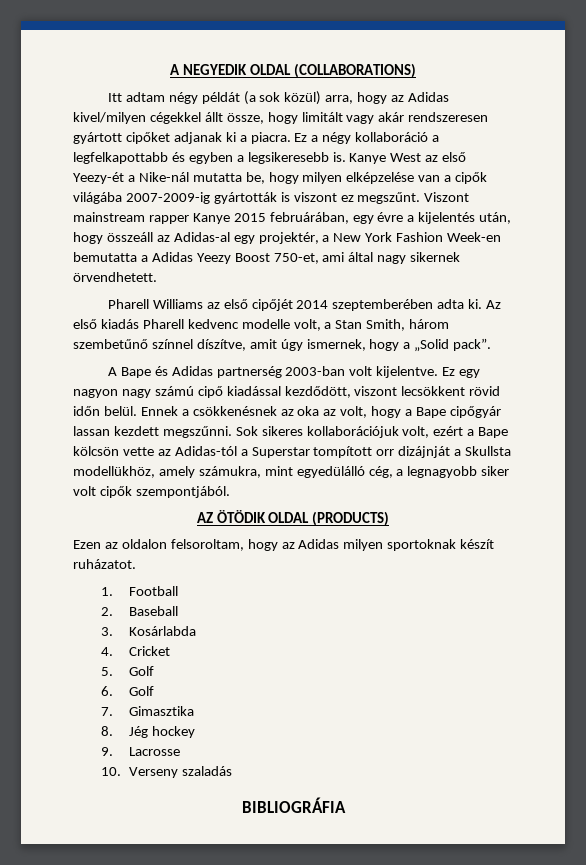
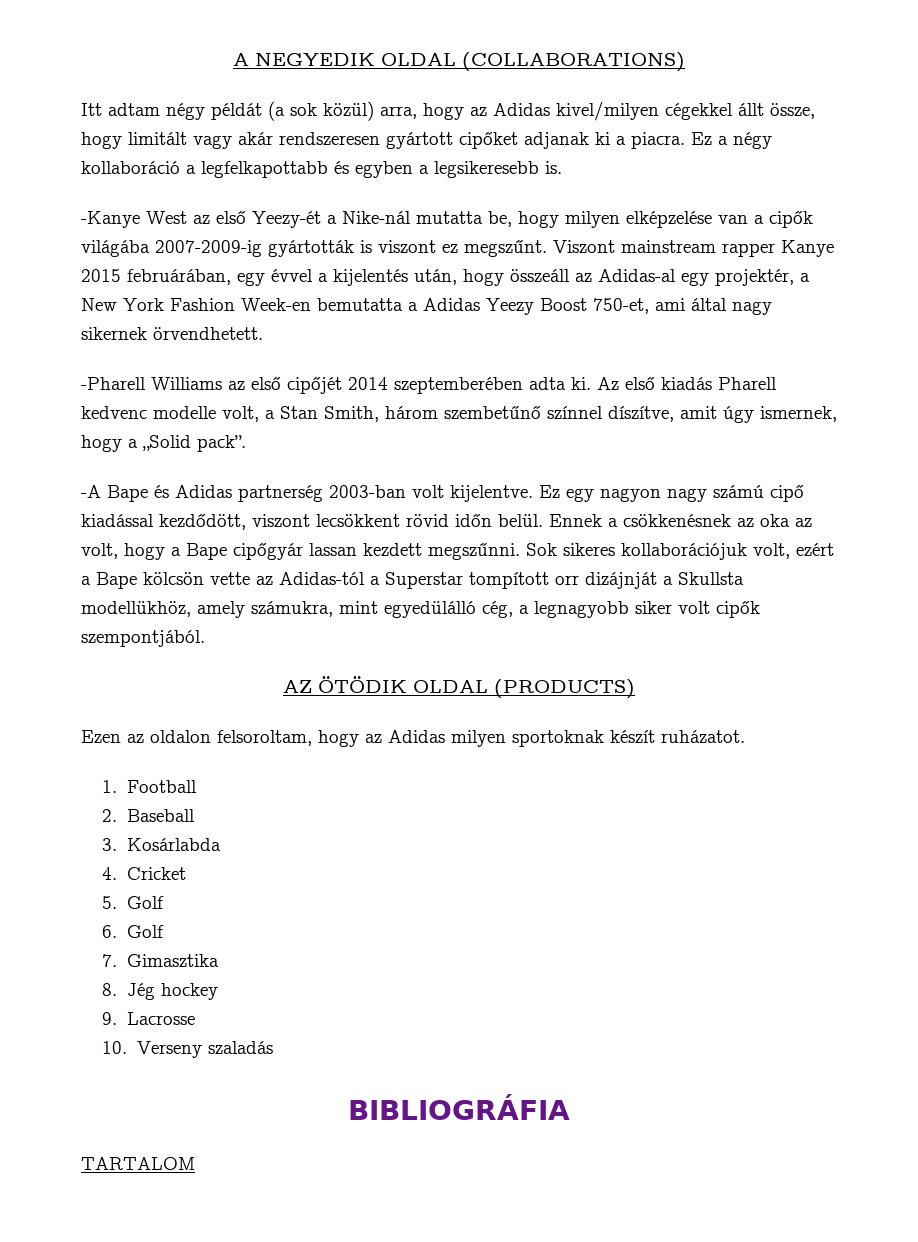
- Ez a négy kollaboráció a legfelkapottabb és egyben a legsikeresebb is. Kanye West az első Yeezy-ét a Nike-nál mutatta be, hogy milyen elképzelése van a cipők világába 2007-2009-ig gyártották is viszont ez megszűnt.
+ Ez a négy kollaboráció a legfelkapottabb és egyben a legsikeresebb is.
+ -Kanye West az első Yeezy-ét a Nike-nál mutatta be, hogy milyen elképzelése van a cipők világába 2007-2009-ig gyártották is viszont ez megszűnt.
- Viszont mainstream rapper Kanye 2015 februárában, egy évre a kijelentés után, hogy összeáll az Adidas-al egy projektér, a New York Fashion Week-en bemutatta a Adidas Yeezy Boost 750-et, ami által nagy sikernek örvendhetett.
+ Viszont mainstream rapper Kanye 2015 februárában, egy évvel a kijelentés után, hogy összeáll az Adidas-al egy projektér, a New York Fashion Week-en bemutatta a Adidas Yeezy Boost 750-et, ami által nagy sikernek örvendhetett.
- Pharell Williams az első cipőjét 2014 szeptemberében adta ki.
+ -Pharell Williams az első cipőjét 2014 szeptemberében adta ki.
- A Bape és Adidas partnerség 2003-ban volt kijelentve.
+ -A Bape és Adidas partnerség 2003-ban volt kijelentve.
+ TARTALOM

